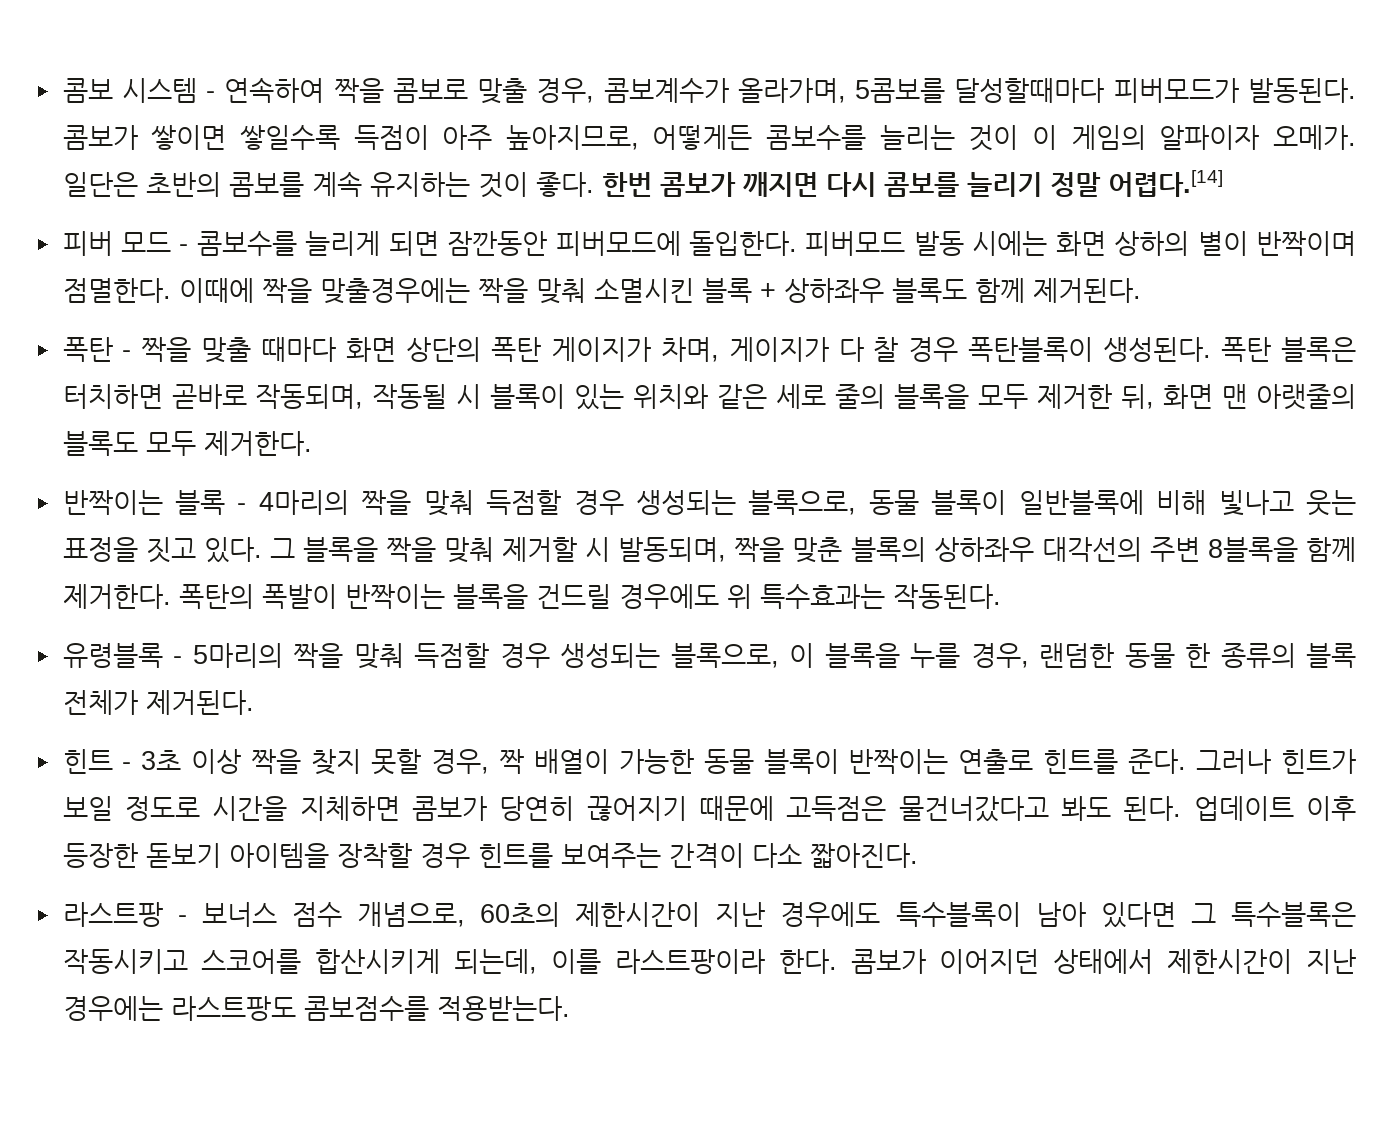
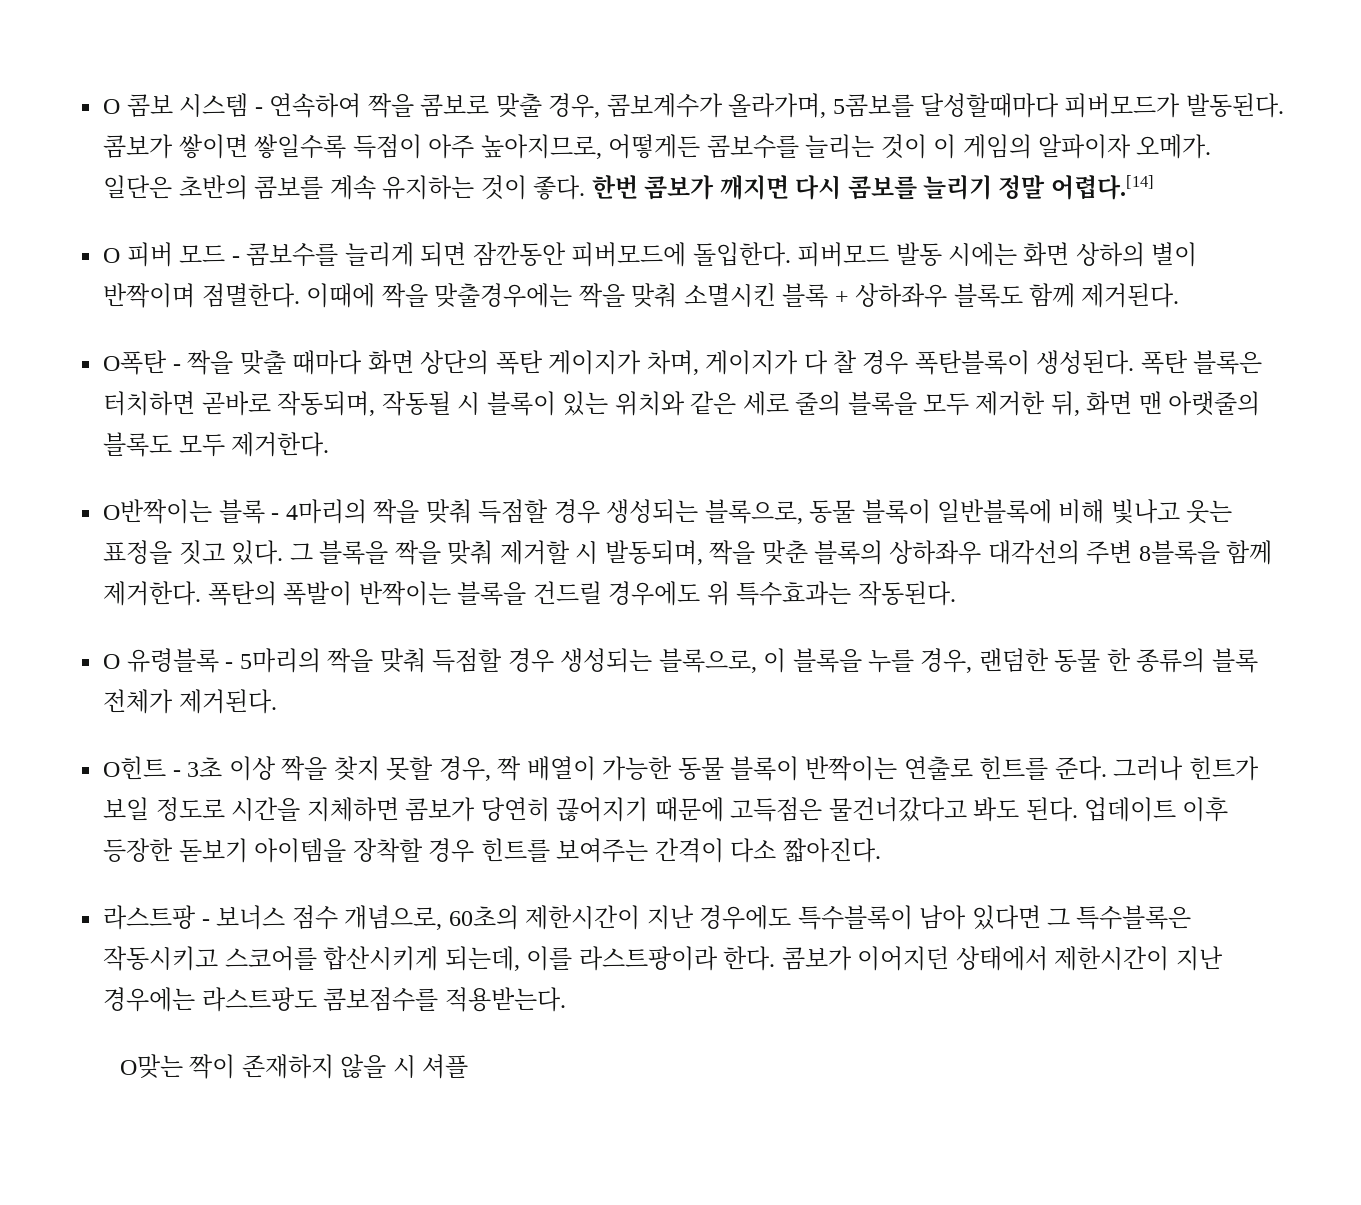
- 콤보 시스템 - 연속하여 짝을 콤보로 맞출 경우, 콤보계수가 올라가며, 5콤보를 달성할때마다 피버모드가 발동된다.
+ O 콤보 시스템 - 연속하여 짝을 콤보로 맞출 경우, 콤보계수가 올라가며, 5콤보를 달성할때마다 피버모드가 발동된다.
- 피버 모드 - 콤보수를 늘리게 되면 잠깐동안 피버모드에 돌입한다.
+ O 피버 모드 - 콤보수를 늘리게 되면 잠깐동안 피버모드에 돌입한다.
- 폭탄 - 짝을 맞출 때마다 화면 상단의 폭탄 게이지가 차며, 게이지가 다 찰 경우 폭탄블록이 생성된다.
+ O폭탄 - 짝을 맞출 때마다 화면 상단의 폭탄 게이지가 차며, 게이지가 다 찰 경우 폭탄블록이 생성된다.
- 반짝이는 블록 - 4마리의 짝을 맞춰 득점할 경우 생성되는 블록으로, 동물 블록이 일반블록에 비해 빛나고 웃는 표정을 짓고 있다.
+ O반짝이는 블록 - 4마리의 짝을 맞춰 득점할 경우 생성되는 블록으로, 동물 블록이 일반블록에 비해 빛나고 웃는 표정을 짓고 있다.
- 유령블록 - 5마리의 짝을 맞춰 득점할 경우 생성되는 블록으로, 이 블록을 누를 경우, 랜덤한 동물 한 종류의 블록 전체가 제거된다.
+ O 유령블록 - 5마리의 짝을 맞춰 득점할 경우 생성되는 블록으로, 이 블록을 누를 경우, 랜덤한 동물 한 종류의 블록 전체가 제거된다.
- 힌트 - 3초 이상 짝을 찾지 못할 경우, 짝 배열이 가능한 동물 블록이 반짝이는 연출로 힌트를 준다.
+ O힌트 - 3초 이상 짝을 찾지 못할 경우, 짝 배열이 가능한 동물 블록이 반짝이는 연출로 힌트를 준다.
+ O맞는 짝이 존재하지 않을 시 셔플

